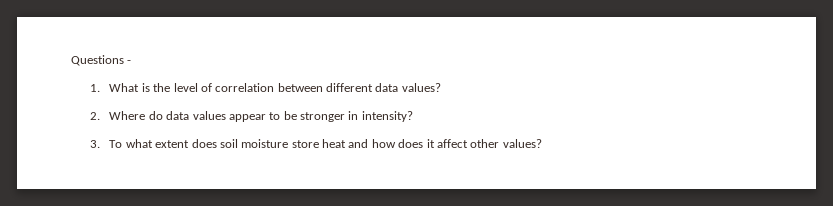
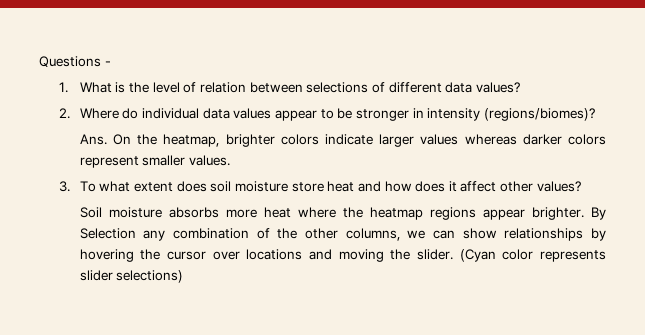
- 1. What is the level of correlation between different data values?
+ 1. What is the level of relation between selections of different data values?
- 2. Where do data values appear to be stronger in intensity?
+ 2. Where do individual data values appear to be stronger in intensity (regions/biomes)?
+ Ans. On the heatmap, brighter colors indicate larger values whereas darker colors represent smaller values.
+ Soil moisture absorbs more heat where the heatmap regions appear brighter. By Selection any combination of the other columns, we can show relationships by hovering the cursor over locations and moving the slider. (Cyan color represents slider selections)

